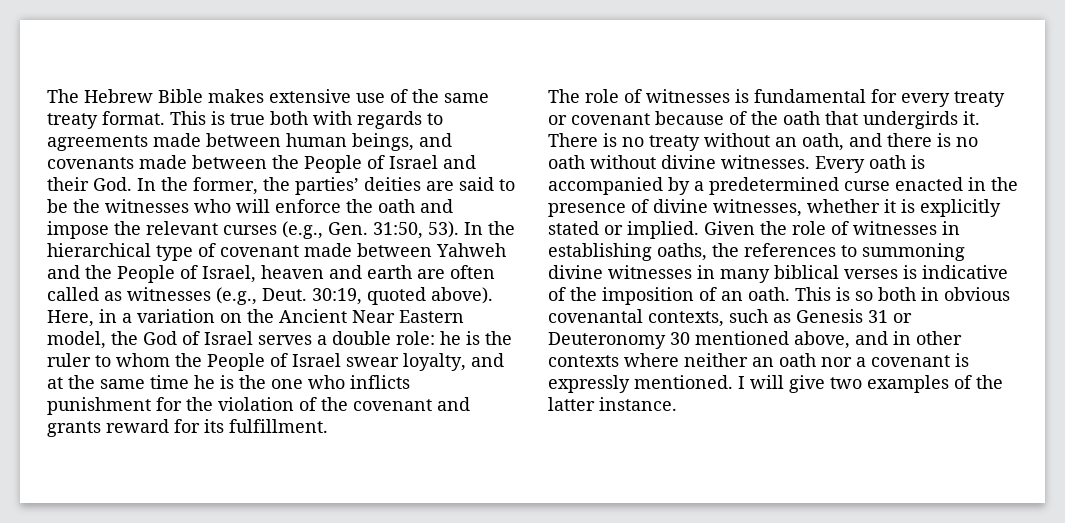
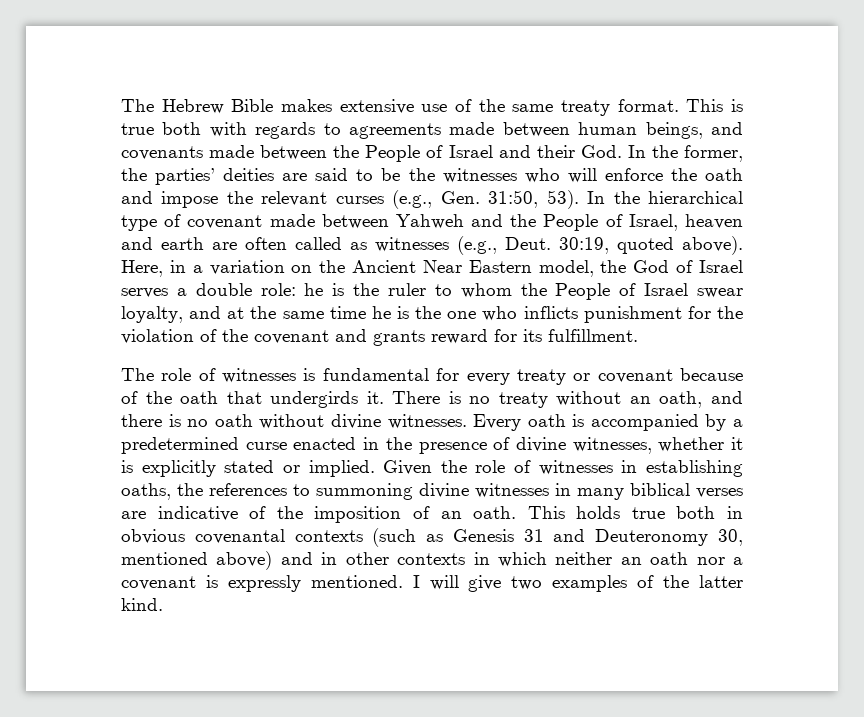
- Given the role of witnesses in establishing oaths, the references to summoning divine witnesses in many biblical verses is indicative of the imposition of an oath.
+ Given the role of witnesses in establishing oaths, the references to summoning divine witnesses in many biblical verses are indicative of the imposition of an oath.
- This is so both in obvious covenantal contexts, such as Genesis 31 or Deuteronomy 30 mentioned above, and in other contexts where neither an oath nor a covenant is expressly mentioned.
+ This holds true both in obvious covenantal contexts (such as Genesis 31 and Deuteronomy 30, mentioned above) and in other contexts in which neither an oath nor a covenant is expressly mentioned.
- I will give two examples of the latter instance.
+ I will give two examples of the latter kind.

